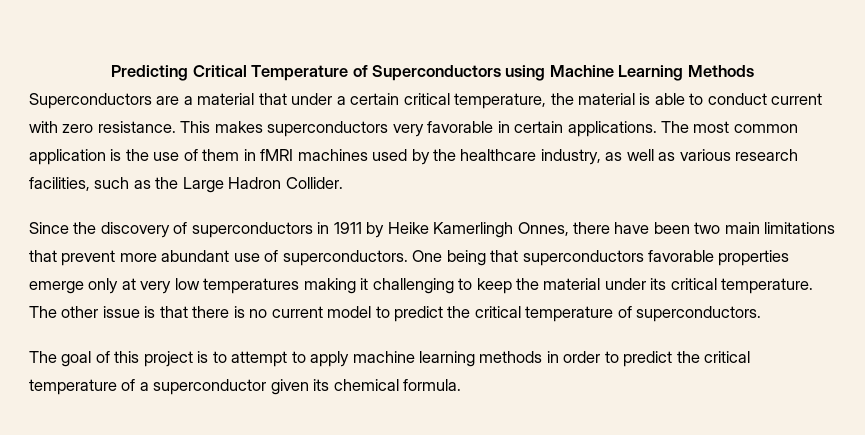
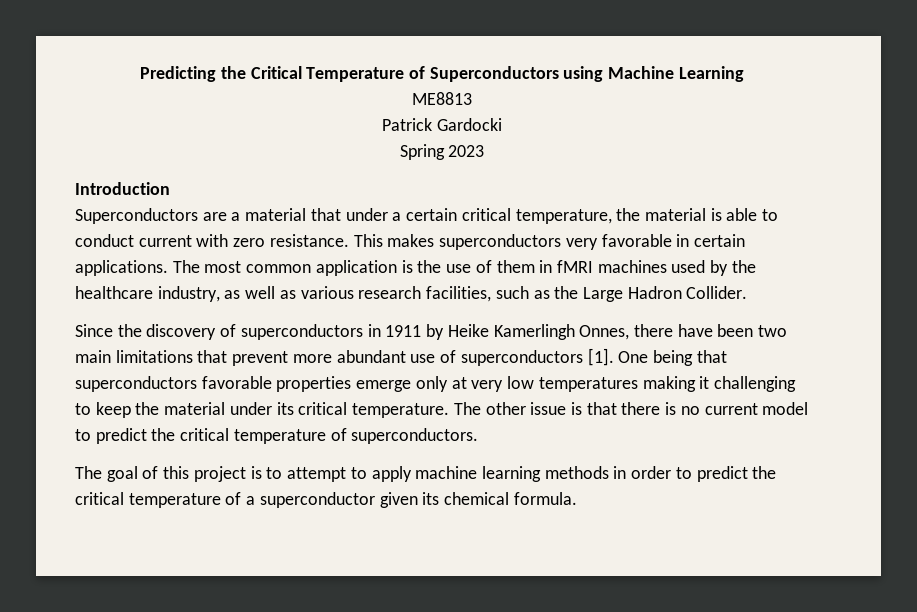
- Predicting Critical Temperature of Superconductors using Machine Learning Methods
+ Predicting the Critical Temperature of Superconductors using Machine Learning
+ ME8813
+ Patrick Gardocki
+ Spring 2023
+ Introduction
- Since the discovery of superconductors in 1911 by Heike Kamerlingh Onnes, there have been two main limitations that prevent more abundant use of superconductors.
+ Since the discovery of superconductors in 1911 by Heike Kamerlingh Onnes, there have been two main limitations that prevent more abundant use of superconductors [1].

